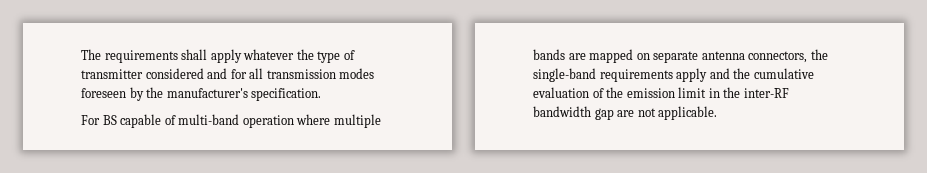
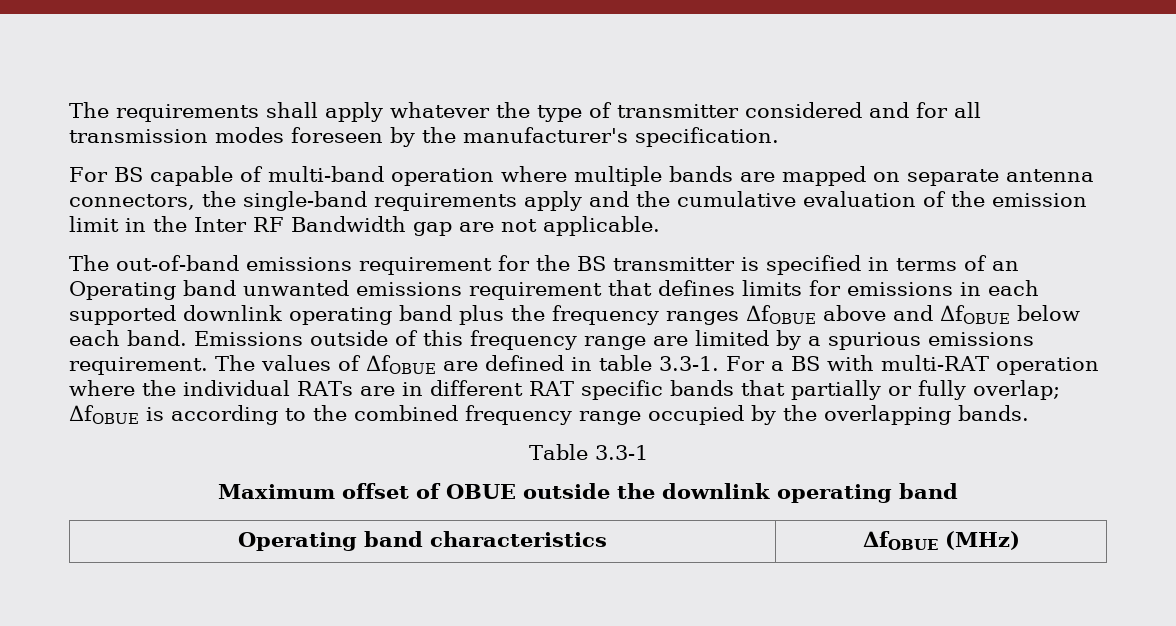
- For BS capable of multi-band operation where multiple bands are mapped on separate antenna connectors, the single-band requirements apply and the cumulative evaluation of the emission limit in the inter-RF bandwidth gap are not applicable.
+ For BS capable of multi-band operation where multiple bands are mapped on separate antenna connectors, the single-band requirements apply and the cumulative evaluation of the emission limit in the Inter RF Bandwidth gap are not applicable.
+ The out-of-band emissions requirement for the BS transmitter is specified in terms of an Operating band unwanted emissions requirement that defines limits for emissions in each supported downlink operating band plus the frequency ranges ΔfOBUE above and ΔfOBUE below each band. Emissions outside of this frequency range are limited by a spurious emissions requirement. The values of ΔfOBUE are defined in table 3.3-1. For a BS with multi-RAT operation where the individual RATs are in different RAT specific bands that partially or fully overlap; ΔfOBUE is according to the combined frequency range occupied by the overlapping bands.
+ Table 3.3-1
+ Maximum offset of OBUE outside the downlink operating band
+ Operating band characteristics | ΔfOBUE (MHz)

